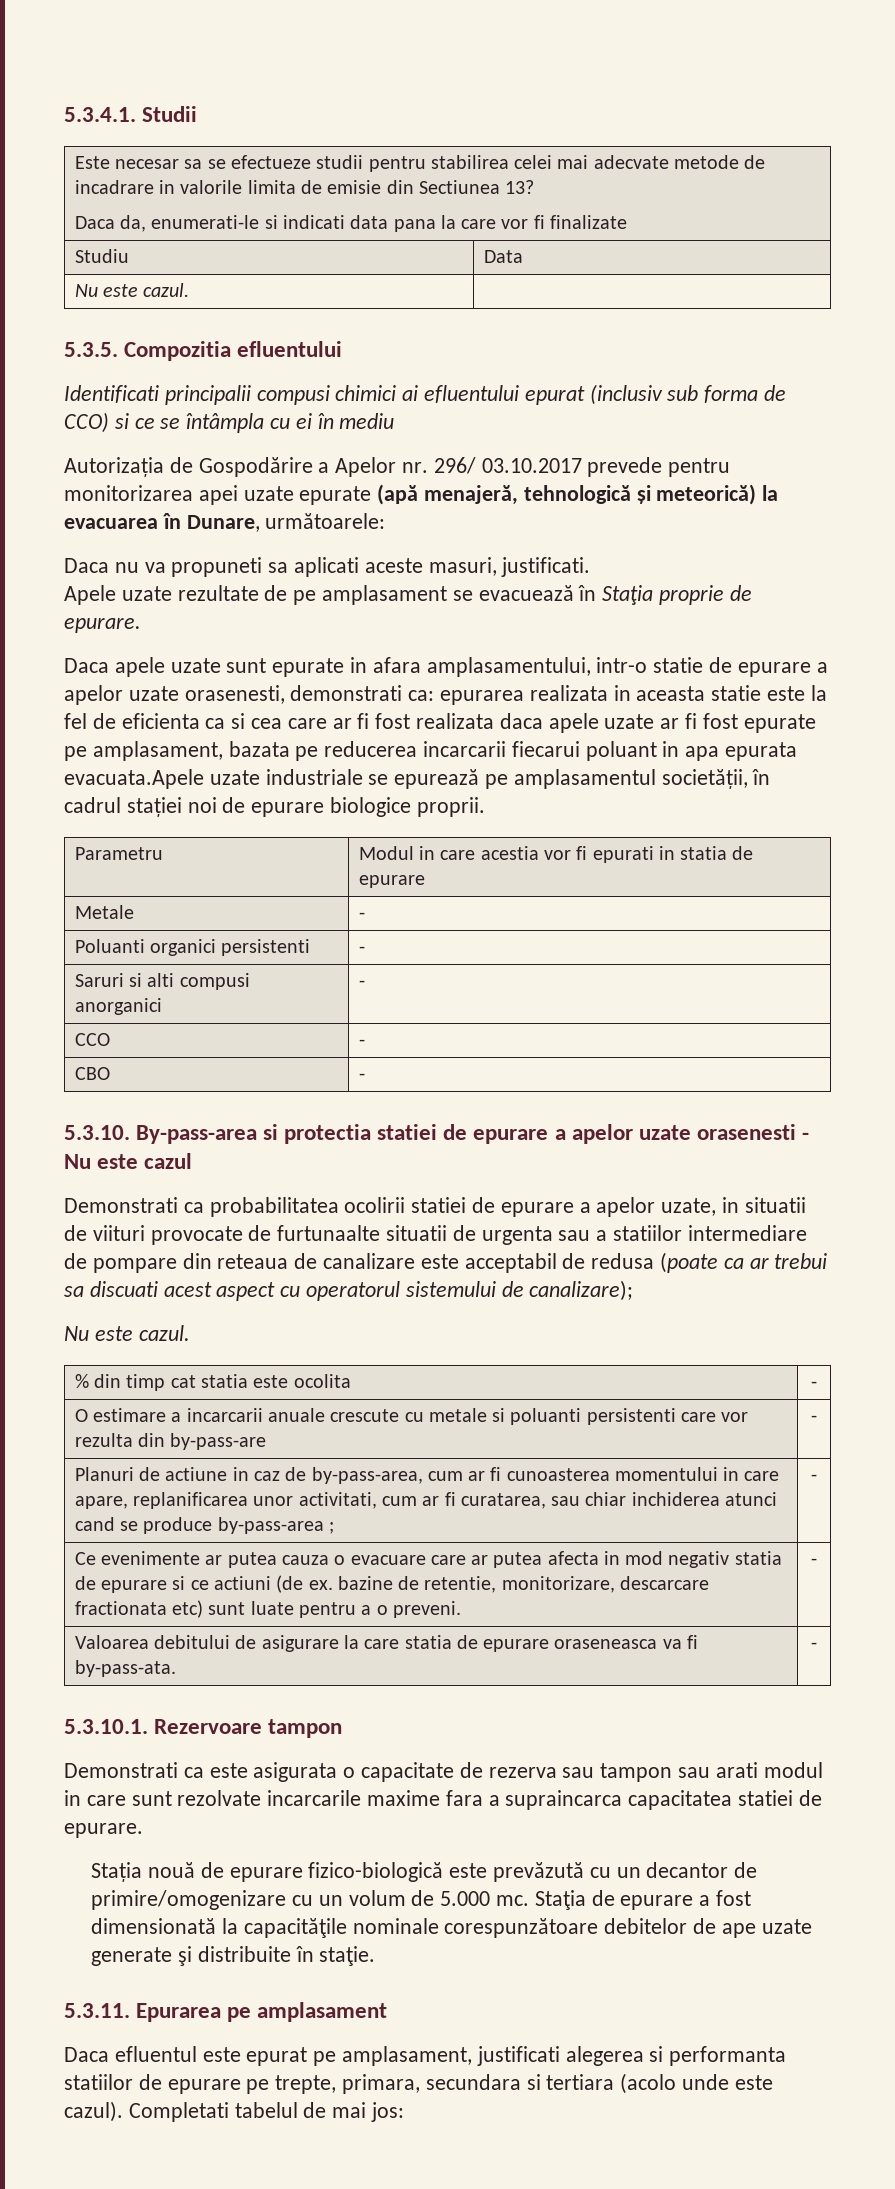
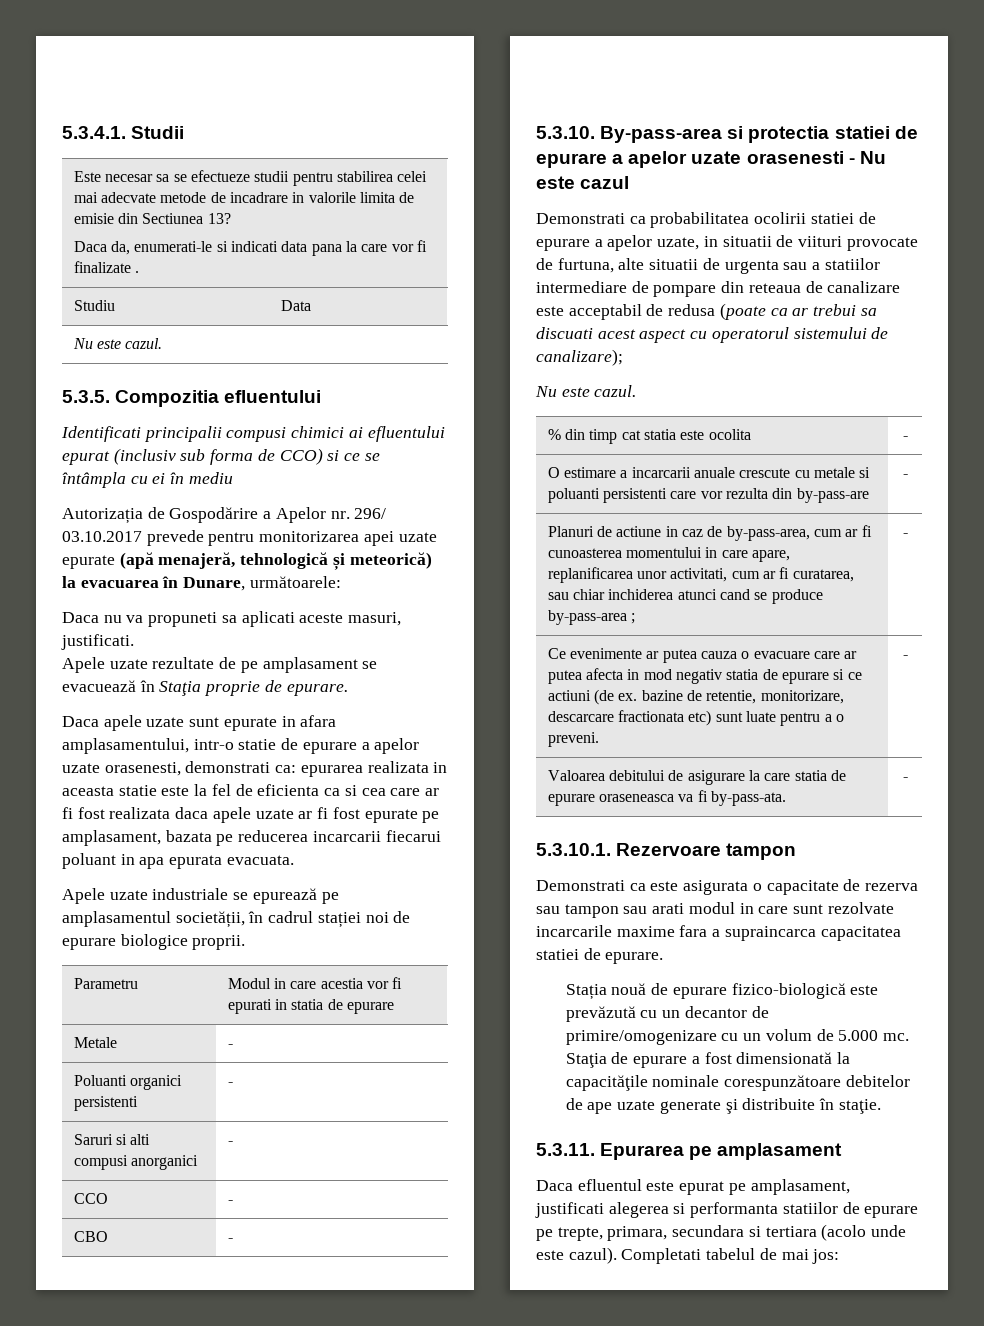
  Este necesar sa se efectueze studii pentru stabilirea celei mai adecvate metode de incadrare in valorile limita de emisie din Sectiunea 13?
- Daca da, enumerati-le si indicati data pana la care vor fi finalizate
+ Daca da, enumerati-le si indicati data pana la care vor fi finalizate .
- epurarea realizata in aceasta statie este la fel de eficienta ca si cea care ar fi fost realizata daca apele uzate ar fi fost epurate pe amplasament, bazata pe reducerea incarcarii fiecarui poluant in apa epurata evacuata.Apele uzate industriale se epurează pe amplasamentul societății, în cadrul stației noi de epurare biologice proprii.
+ epurarea realizata in aceasta statie este la fel de eficienta ca si cea care ar fi fost realizata daca apele uzate ar fi fost epurate pe amplasament, bazata pe reducerea incarcarii fiecarui poluant in apa epurata evacuata.
+ Apele uzate industriale se epurează pe amplasamentul societății, în cadrul stației noi de epurare biologice proprii.
- Demonstrati ca probabilitatea ocolirii statiei de epurare a apelor uzate, in situatii de viituri provocate de furtunaalte situatii de urgenta sau a statiilor intermediare de pompare din reteaua de canalizare este acceptabil de redusa (poate ca ar trebui sa discuati acest aspect cu operatorul sistemului de canalizare);
+ Demonstrati ca probabilitatea ocolirii statiei de epurare a apelor uzate, in situatii de viituri provocate de furtuna, alte situatii de urgenta sau a statiilor intermediare de pompare din reteaua de canalizare este acceptabil de redusa (poate ca ar trebui sa discuati acest aspect cu operatorul sistemului de canalizare);

